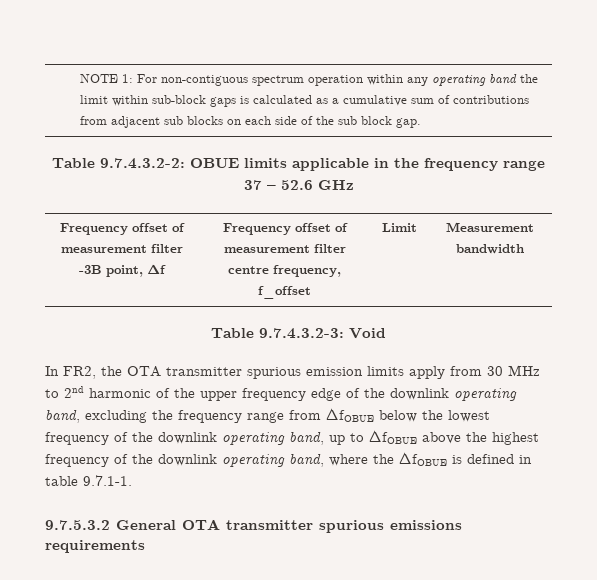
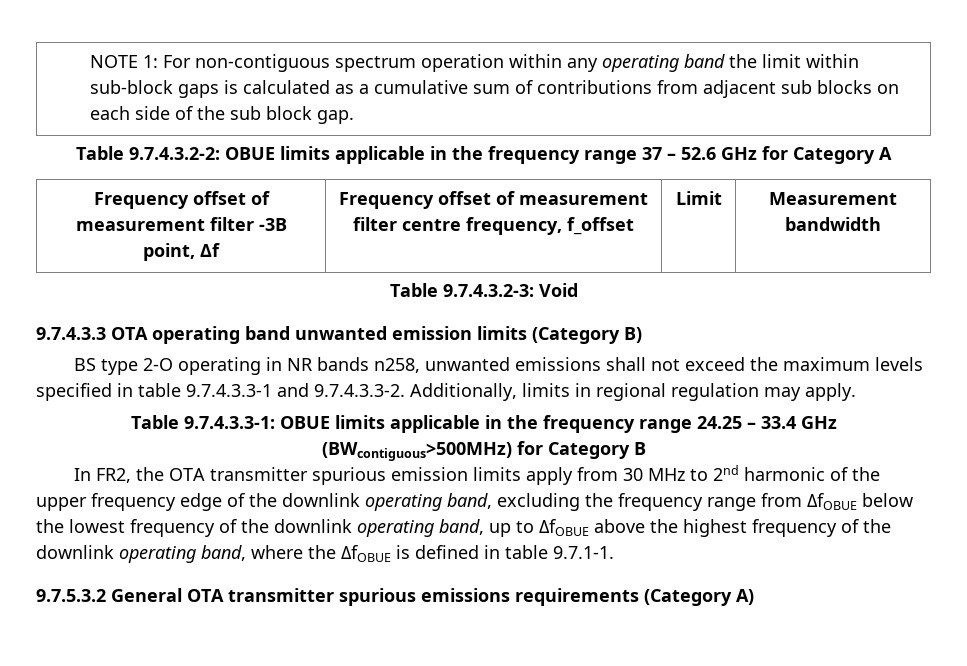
- Table 9.7.4.3.2-2: OBUE limits applicable in the frequency range 37 – 52.6 GHz
+ Table 9.7.4.3.2-2: OBUE limits applicable in the frequency range 37 – 52.6 GHz for Category A
+ 9.7.4.3.3 OTA operating band unwanted emission limits (Category B)
+ BS type 2-O operating in NR bands n258, unwanted emissions shall not exceed the maximum levels specified in table 9.7.4.3.3-1 and 9.7.4.3.3-2. Additionally, limits in regional regulation may apply.
+ Table 9.7.4.3.3-1: OBUE limits applicable in the frequency range 24.25 – 33.4 GHz (BWcontiguous>500MHz) for Category B
- 9.7.5.3.2 General OTA transmitter spurious emissions requirements
+ 9.7.5.3.2 General OTA transmitter spurious emissions requirements (Category A)

